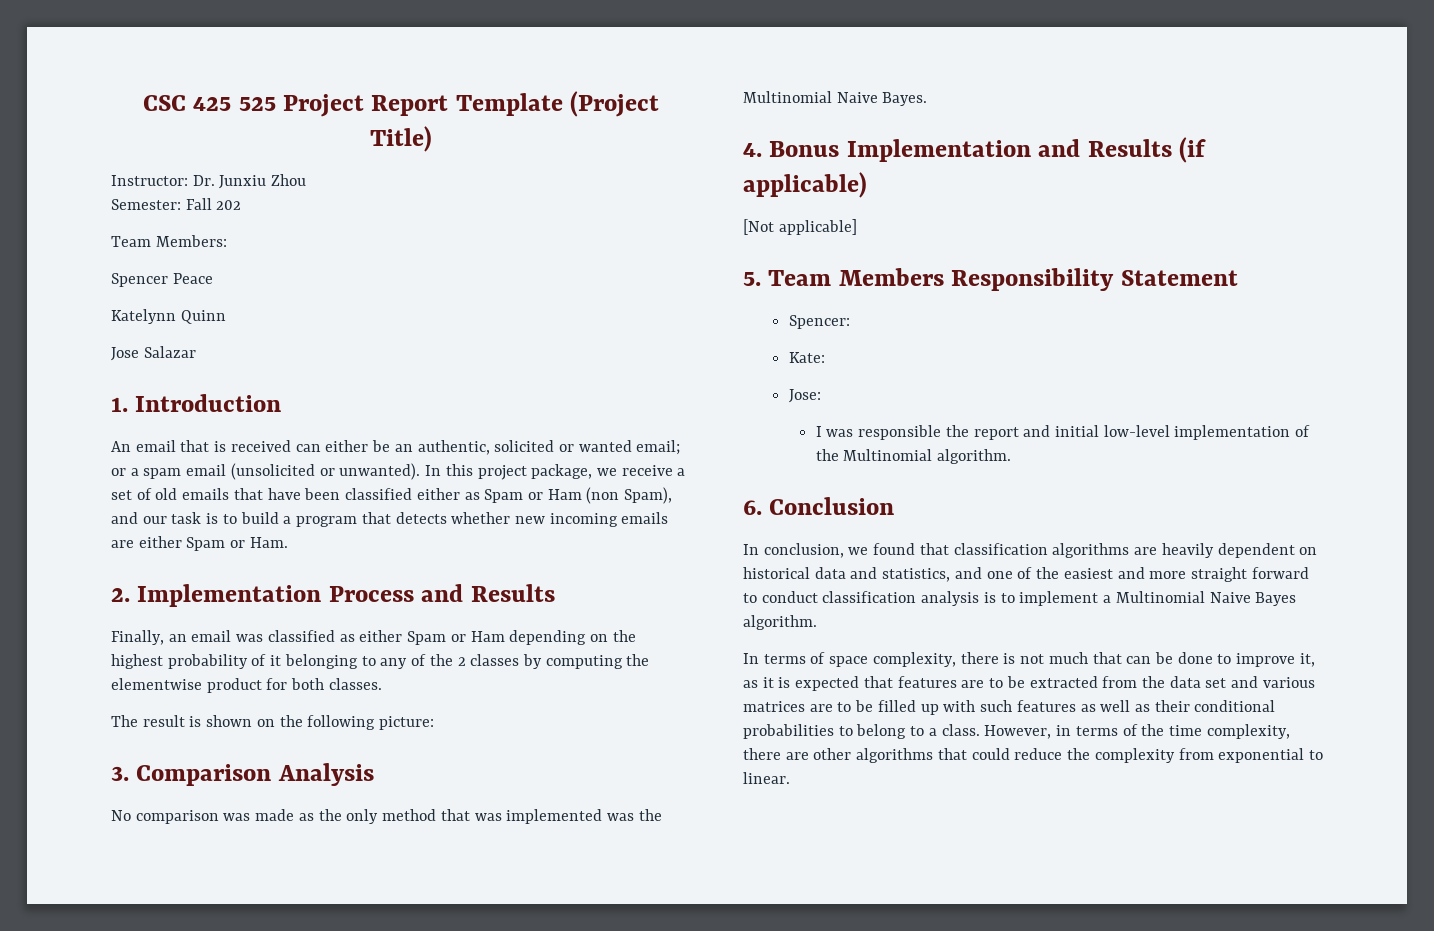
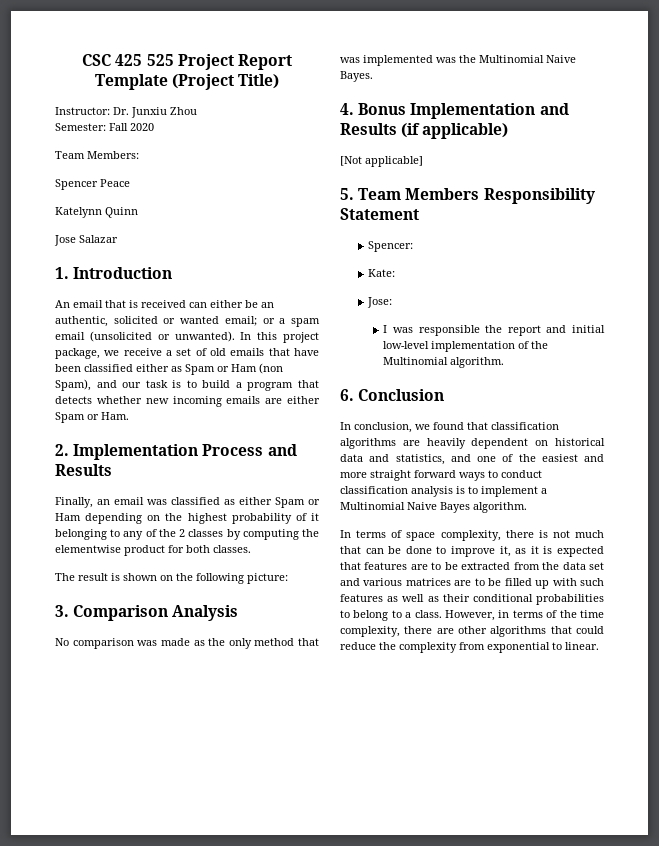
- Semester: Fall 202
+ Semester: Fall 2020
- In conclusion, we found that classification algorithms are heavily dependent on historical data and statistics, and one of the easiest and more straight forward to conduct classification analysis is to implement a Multinomial Naive Bayes algorithm.
+ In conclusion, we found that classification algorithms are heavily dependent on historical data and statistics, and one of the easiest and more straight forward ways to conduct classification analysis is to implement a Multinomial Naive Bayes algorithm.

